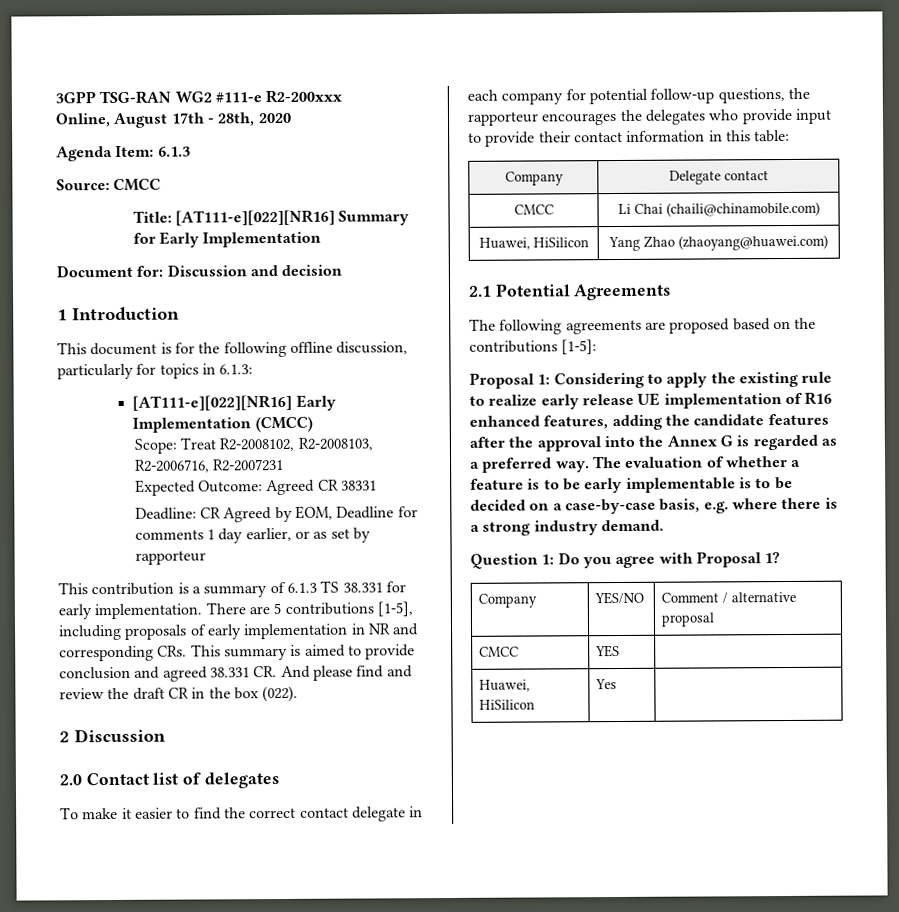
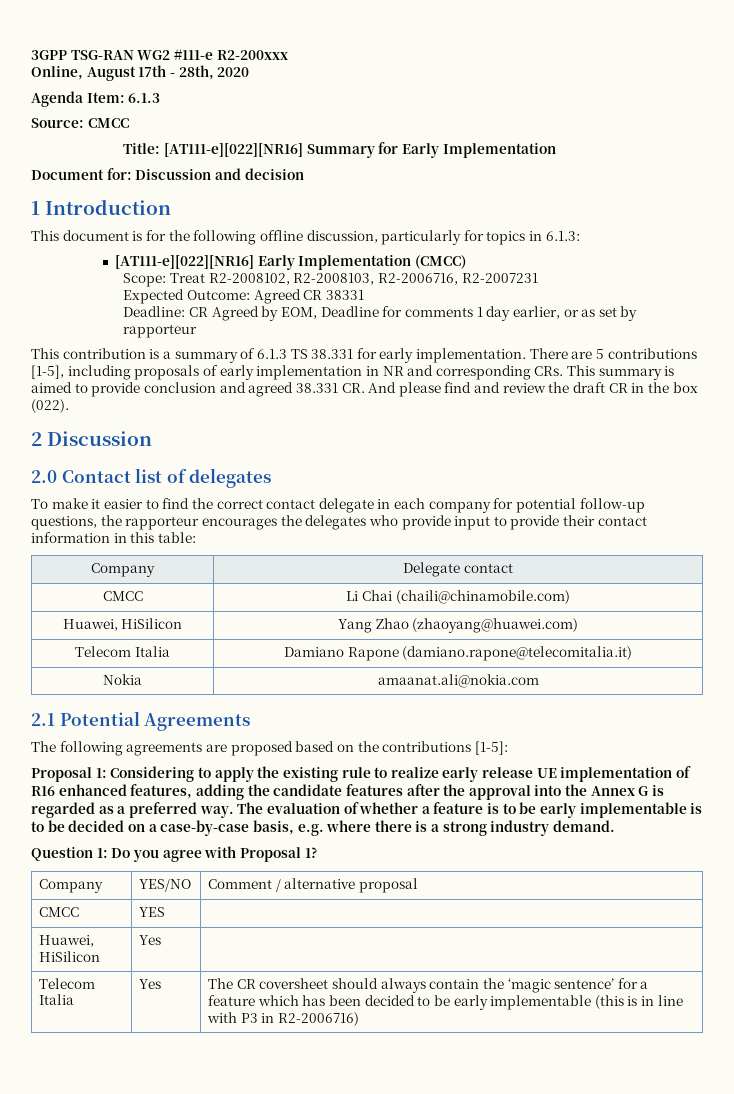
+ Telecom Italia | Damiano Rapone (damiano.rapone@telecomitalia.it)
+ Nokia | amaanat.ali@nokia.com
+ Telecom Italia | Yes | The CR coversheet should always contain the ‘magic sentence’ for a feature which has been decided to be early implementable (this is in line with P3 in R2-2006716)

